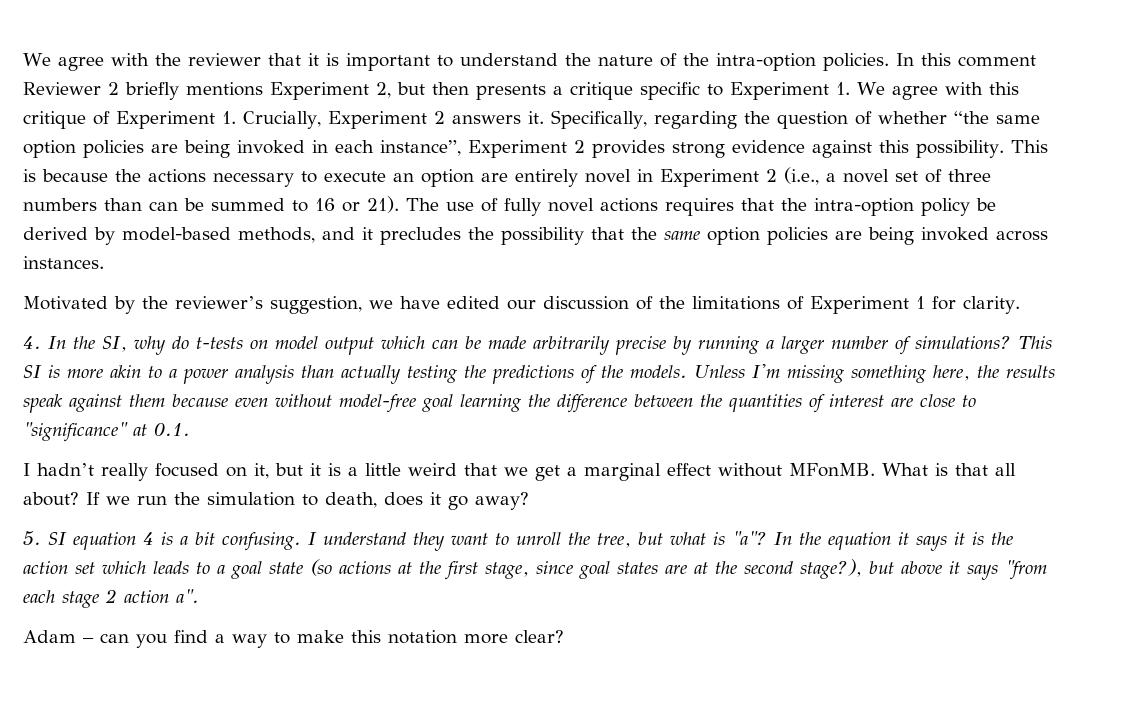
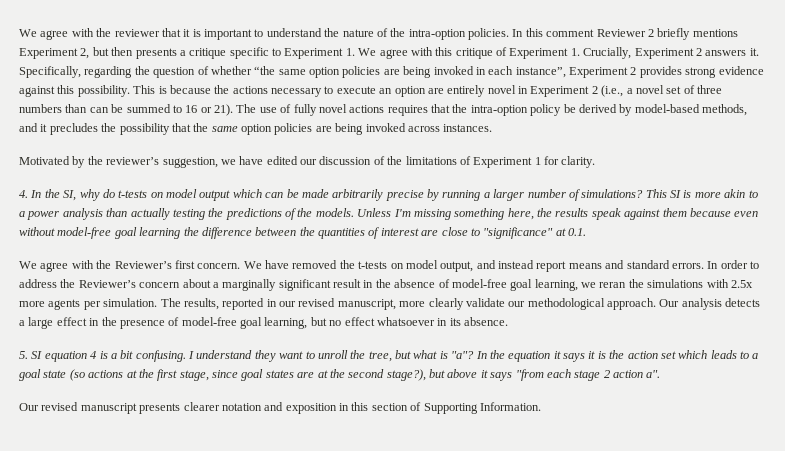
- I hadn’t really focused on it, but it is a little weird that we get a marginal effect without MFonMB. What is that all about? If we run the simulation to death, does it go away?
+ We agree with the Reviewer’s first concern. We have removed the t-tests on model output, and instead report means and standard errors. In order to address the Reviewer’s concern about a marginally significant result in the absence of model-free goal learning, we reran the simulations with 2.5x more agents per simulation. The results, reported in our revised manuscript, more clearly validate our methodological approach. Our analysis detects a large effect in the presence of model-free goal learning, but no effect whatsoever in its absence.
- Adam – can you find a way to make this notation more clear?
+ Our revised manuscript presents clearer notation and exposition in this section of Supporting Information.

